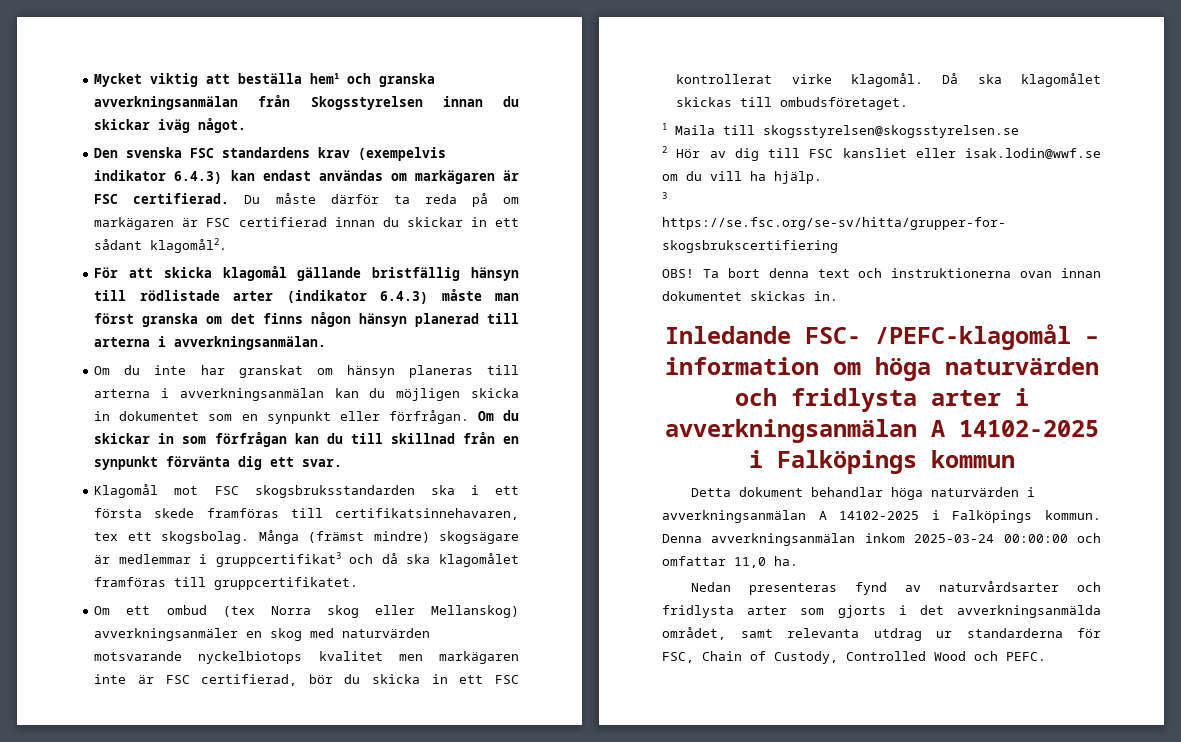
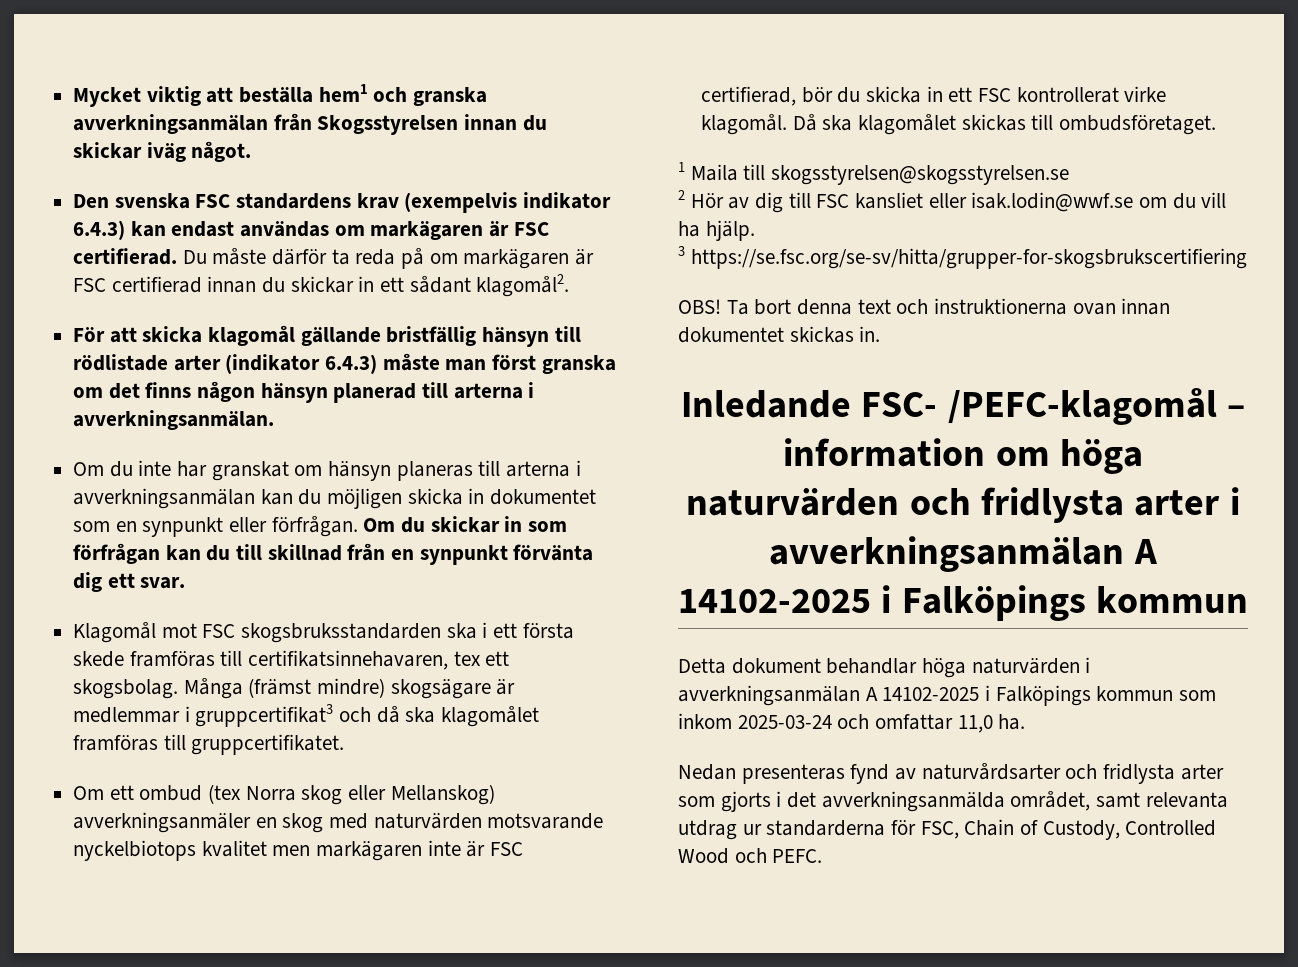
- Detta dokument behandlar höga naturvärden i avverkningsanmälan A 14102-2025 i Falköpings kommun. Denna avverkningsanmälan inkom 2025-03-24 00:00:00 och omfattar 11,0 ha.
+ Detta dokument behandlar höga naturvärden i avverkningsanmälan A 14102-2025 i Falköpings kommun som inkom 2025-03-24 och omfattar 11,0 ha.

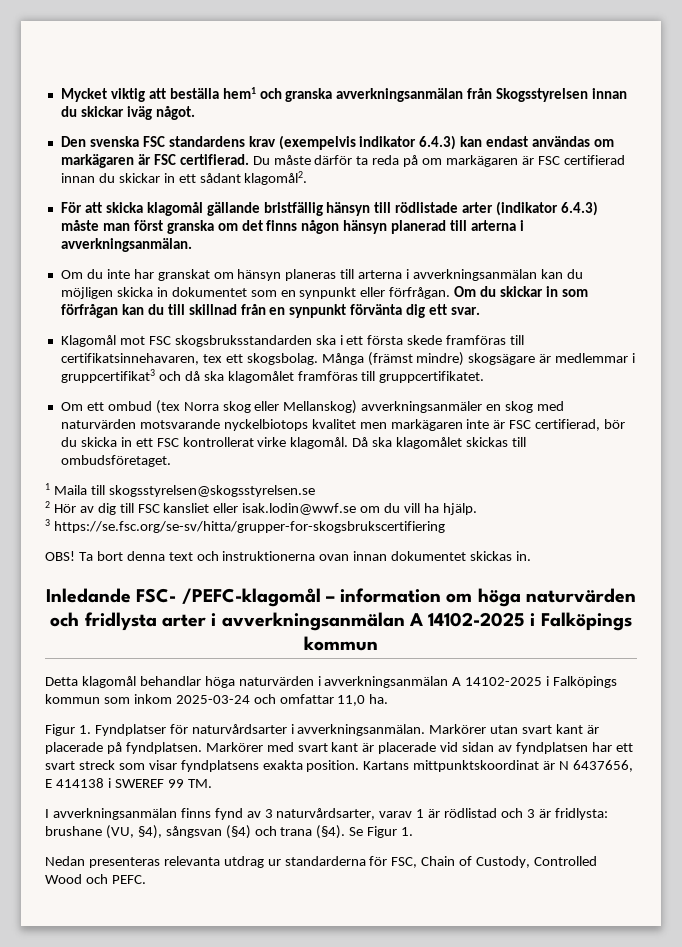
- Detta dokument behandlar höga naturvärden i avverkningsanmälan A 14102-2025 i Falköpings kommun som inkom 2025-03-24 och omfattar 11,0 ha.
+ Detta klagomål behandlar höga naturvärden i avverkningsanmälan A 14102-2025 i Falköpings kommun som inkom 2025-03-24 och omfattar 11,0 ha.
- Nedan presenteras fynd av naturvårdsarter och fridlysta arter som gjorts i det avverkningsanmälda området, samt relevanta utdrag ur standarderna för FSC, Chain of Custody, Controlled Wood och PEFC.
+ Figur 1. Fyndplatser för naturvårdsarter i avverkningsanmälan. Markörer utan svart kant är placerade på fyndplatsen. Markörer med svart kant är placerade vid sidan av fyndplatsen har ett svart streck som visar fyndplatsens exakta position. Kartans mittpunktskoordinat är N 6437656, E 414138 i SWEREF 99 TM.
+ I avverkningsanmälan finns fynd av 3 naturvårdsarter, varav 1 är rödlistad och 3 är fridlysta: brushane (VU, §4), sångsvan (§4) och trana (§4). Se Figur 1.
+ Nedan presenteras relevanta utdrag ur standarderna för FSC, Chain of Custody, Controlled Wood och PEFC.

